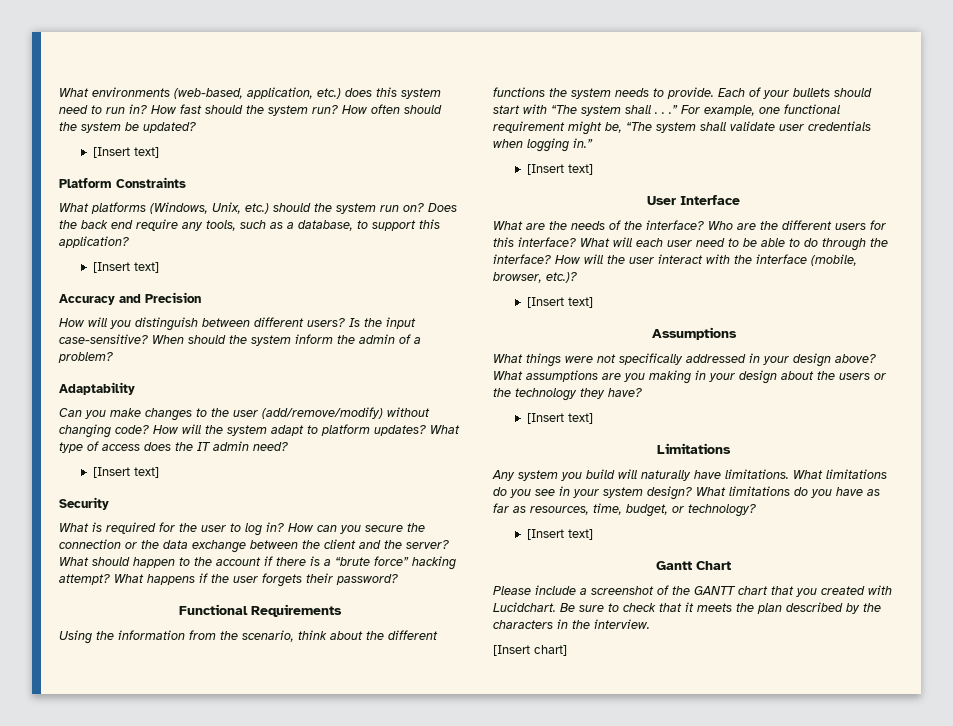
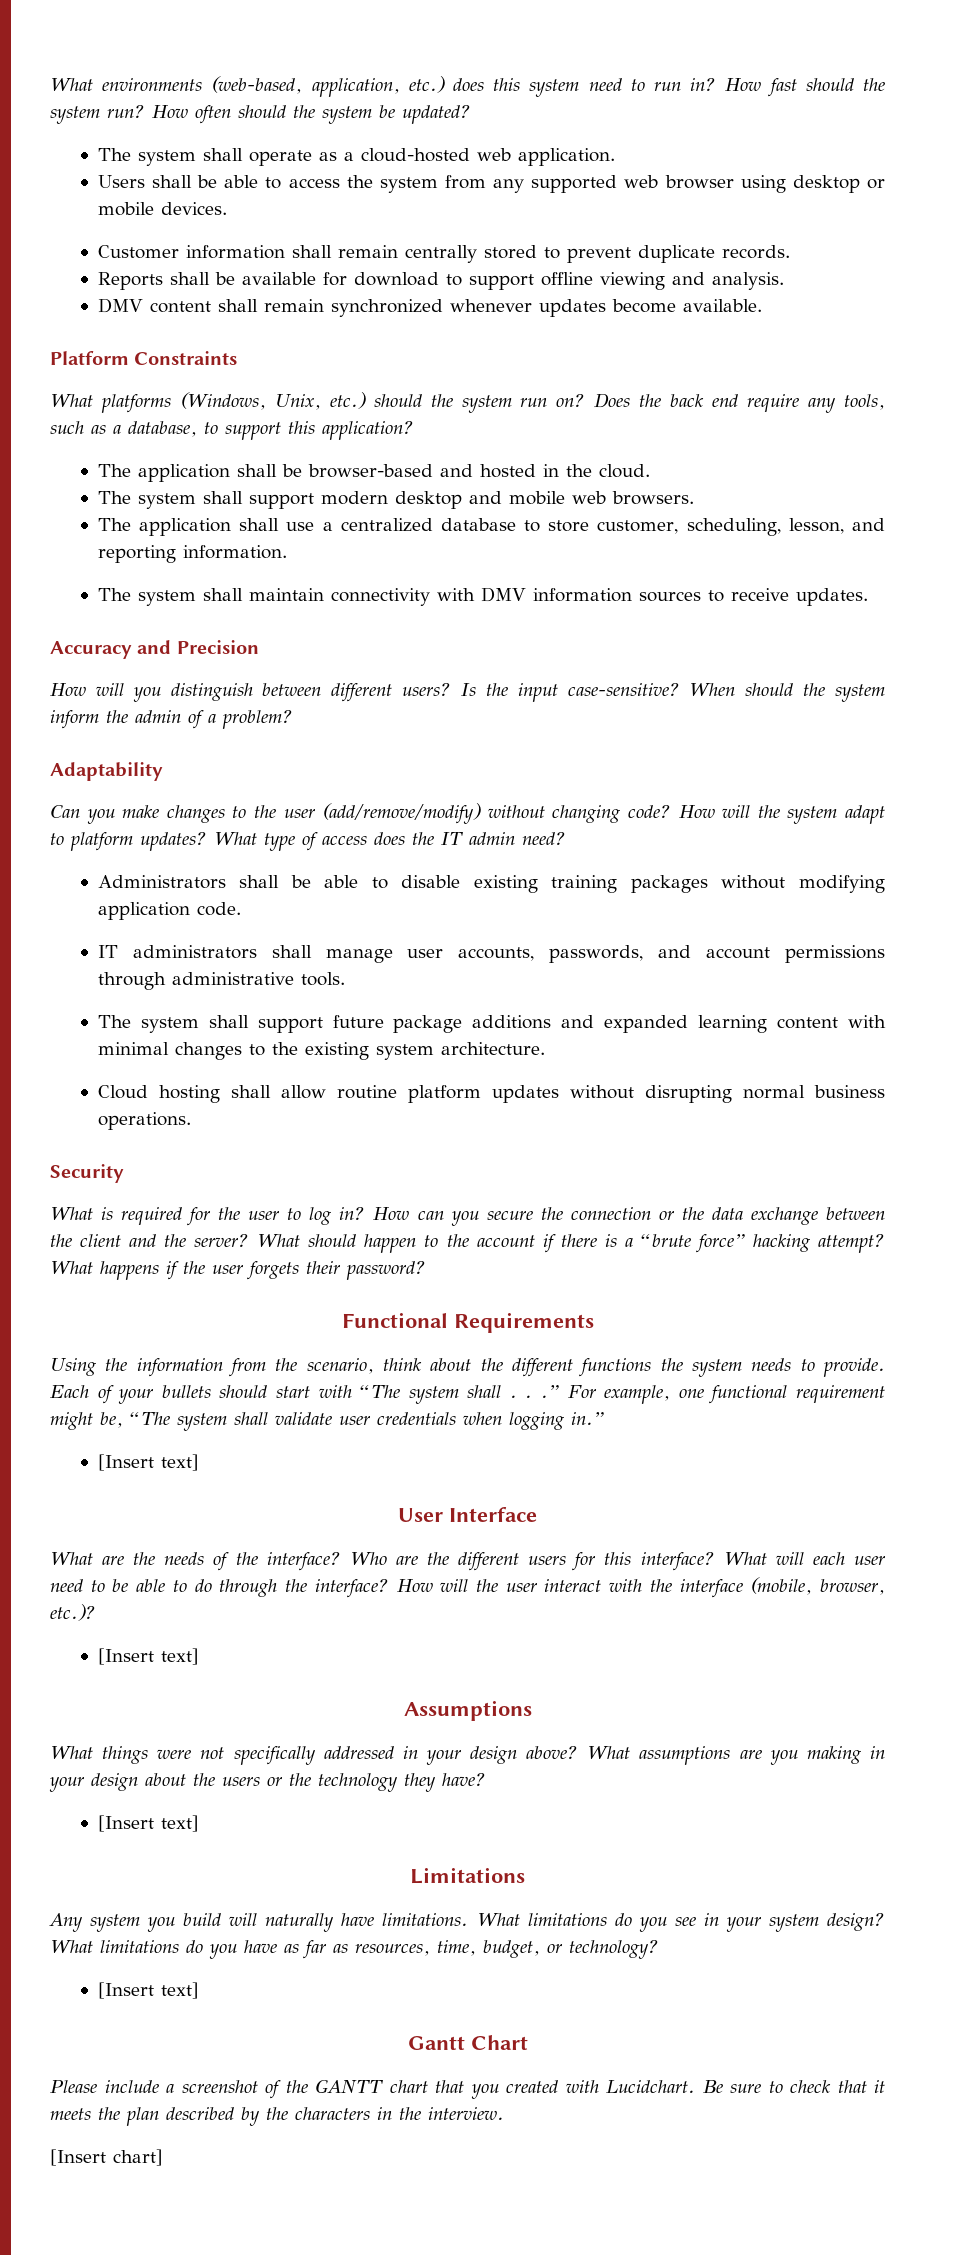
  How often should the system be updated?
- [Insert text]
+ The system shall operate as a cloud-hosted web application.
+ Users shall be able to access the system from any supported web browser using desktop or mobile devices.
+ Customer information shall remain centrally stored to prevent duplicate records.
+ Reports shall be available for download to support offline viewing and analysis.
+ DMV content shall remain synchronized whenever updates become available.
  Does the back end require any tools, such as a database, to support this application?
- [Insert text]
+ The application shall be browser-based and hosted in the cloud.
+ The system shall support modern desktop and mobile web browsers.
+ The application shall use a centralized database to store customer, scheduling, lesson, and reporting information.
+ The system shall maintain connectivity with DMV information sources to receive updates.
  What type of access does the IT admin need?
- [Insert text]
+ Administrators shall be able to disable existing training packages without modifying application code.
+ IT administrators shall manage user accounts, passwords, and account permissions through administrative tools.
+ The system shall support future package additions and expanded learning content with minimal changes to the existing system architecture.
+ Cloud hosting shall allow routine platform updates without disrupting normal business operations.

